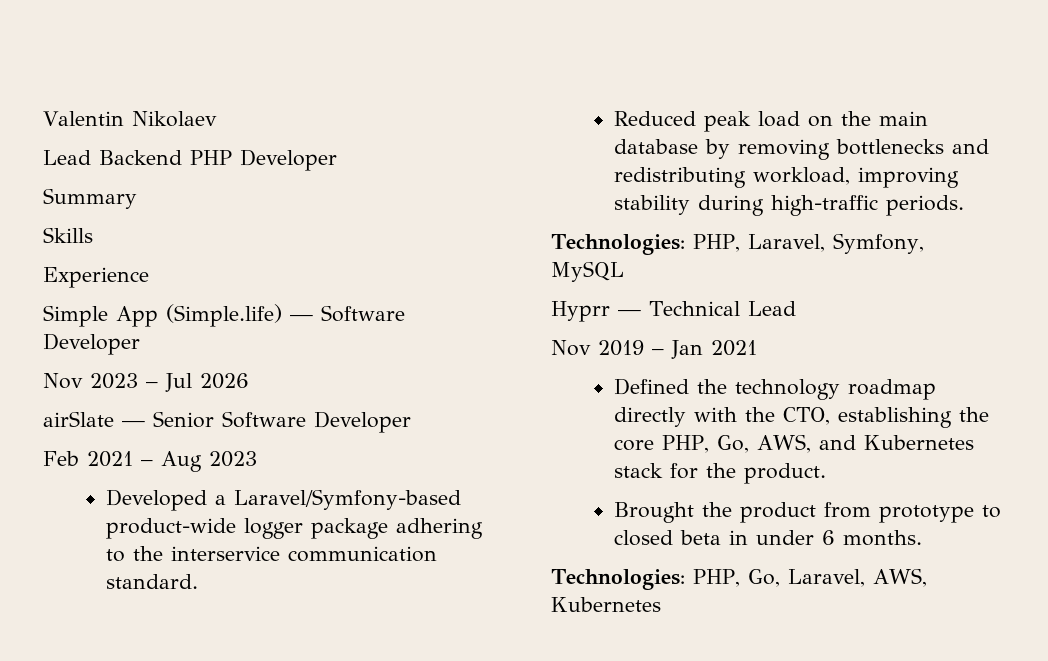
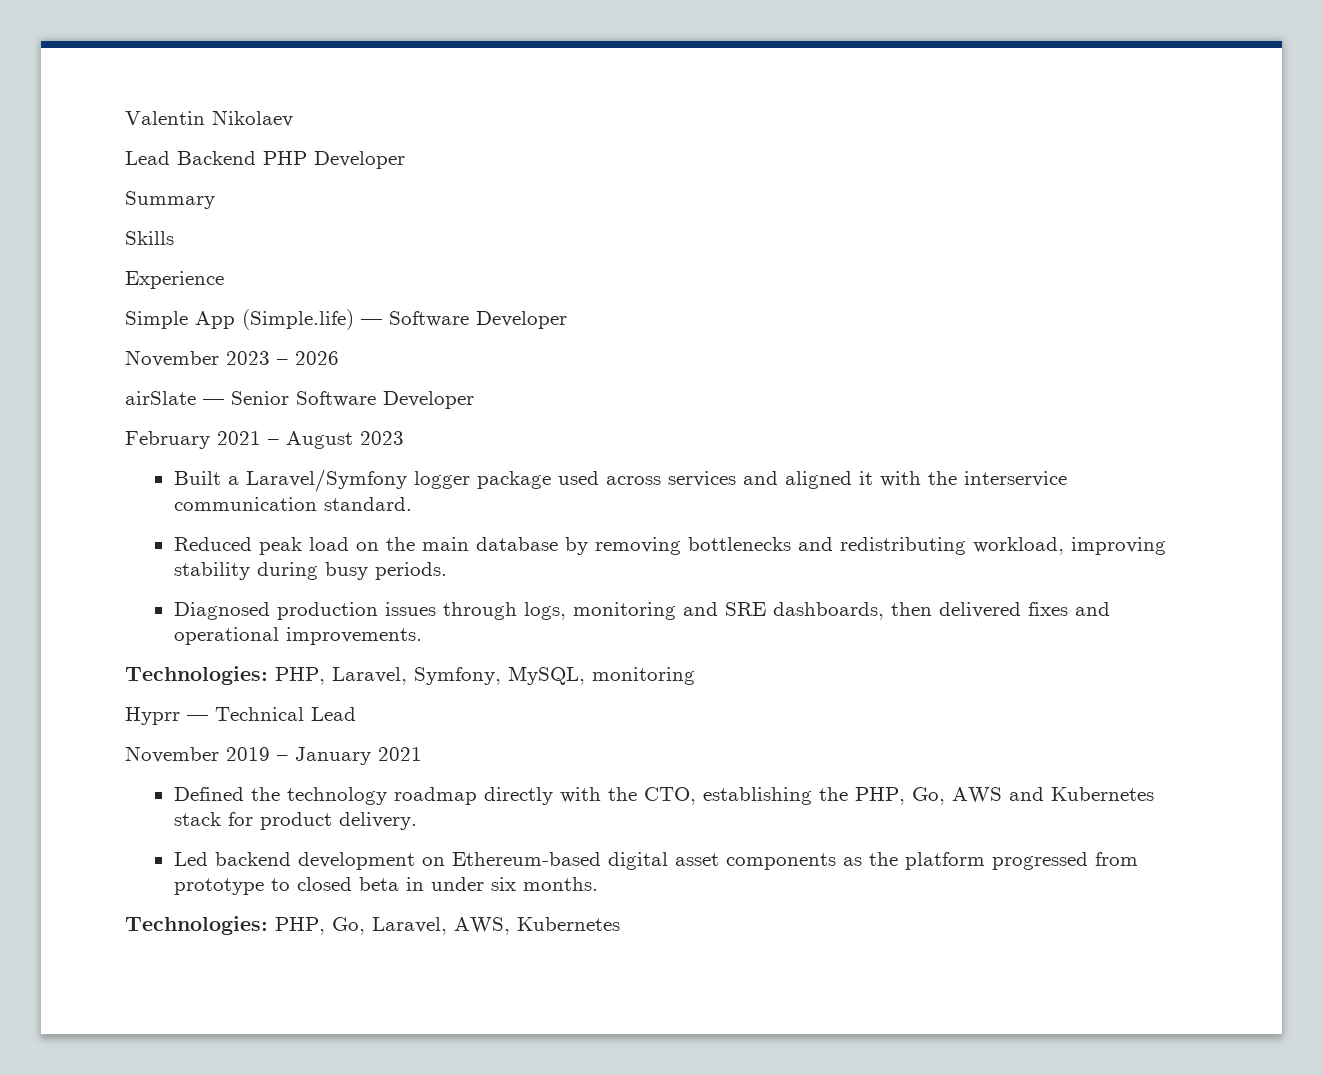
- Nov 2023 – Jul 2026
+ November 2023 – 2026
- Feb 2021 – Aug 2023
+ February 2021 – August 2023
- Developed a Laravel/Symfony-based product-wide logger package adhering to the interservice communication standard.
+ Built a Laravel/Symfony logger package used across services and aligned it with the interservice communication standard.
- Reduced peak load on the main database by removing bottlenecks and redistributing workload, improving stability during high-traffic periods.
+ Reduced peak load on the main database by removing bottlenecks and redistributing workload, improving stability during busy periods.
+ Diagnosed production issues through logs, monitoring and SRE dashboards, then delivered fixes and operational improvements.
- Technologies: PHP, Laravel, Symfony, MySQL
+ Technologies: PHP, Laravel, Symfony, MySQL, monitoring
- Nov 2019 – Jan 2021
+ November 2019 – January 2021
- Defined the technology roadmap directly with the CTO, establishing the core PHP, Go, AWS, and Kubernetes stack for the product.
- Brought the product from prototype to closed beta in under 6 months.
+ Defined the technology roadmap directly with the CTO, establishing the PHP, Go, AWS and Kubernetes stack for product delivery.
+ Led backend development on Ethereum-based digital asset components as the platform progressed from prototype to closed beta in under six months.

